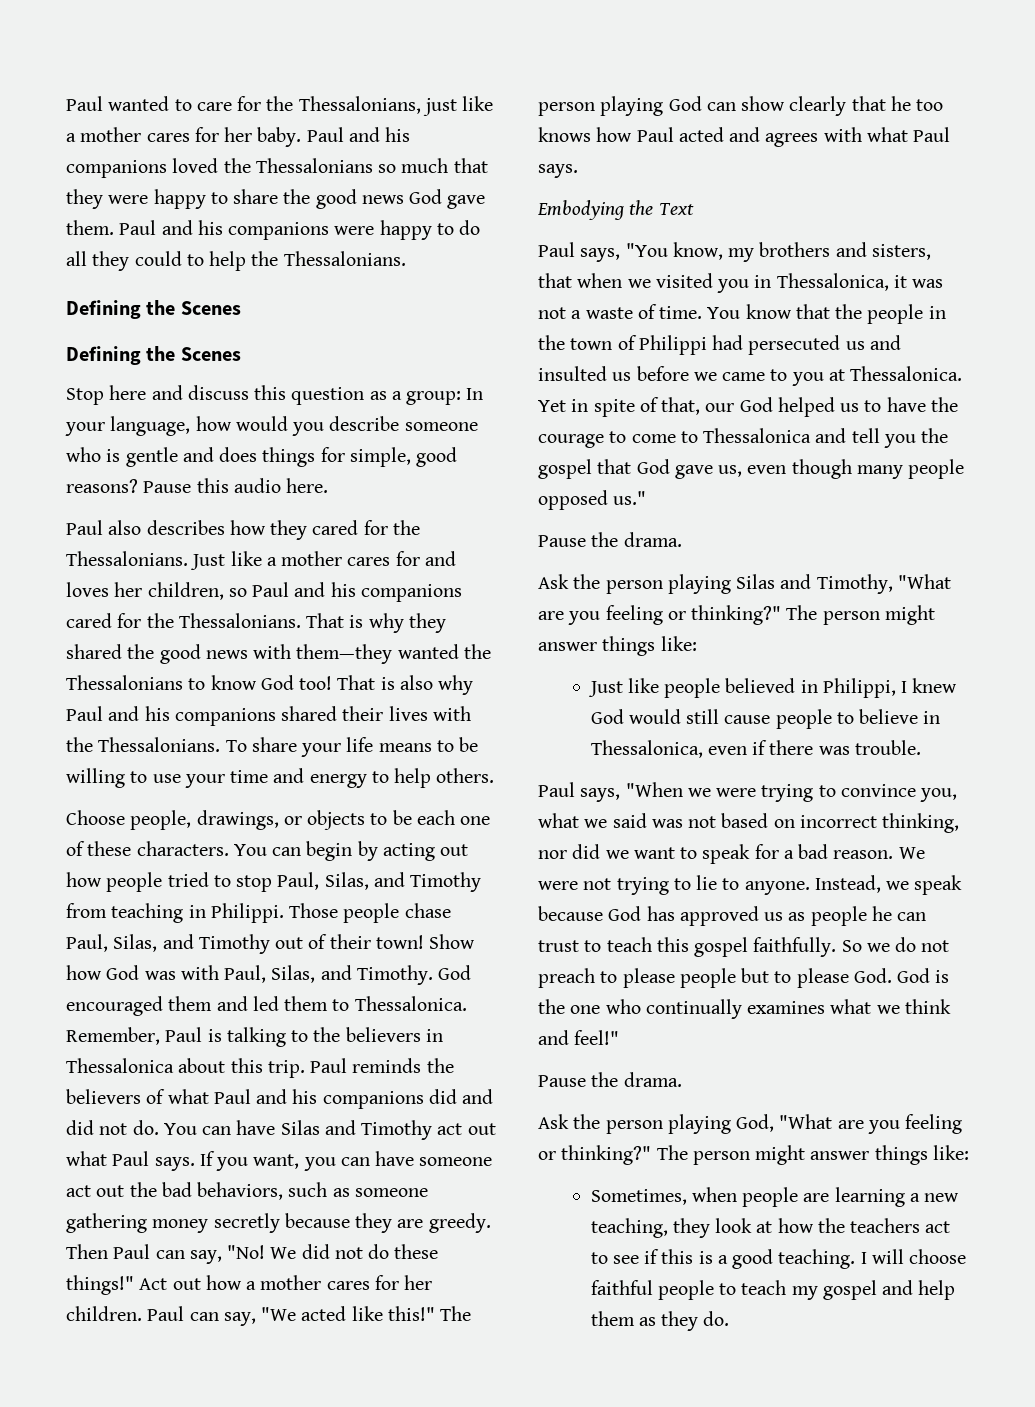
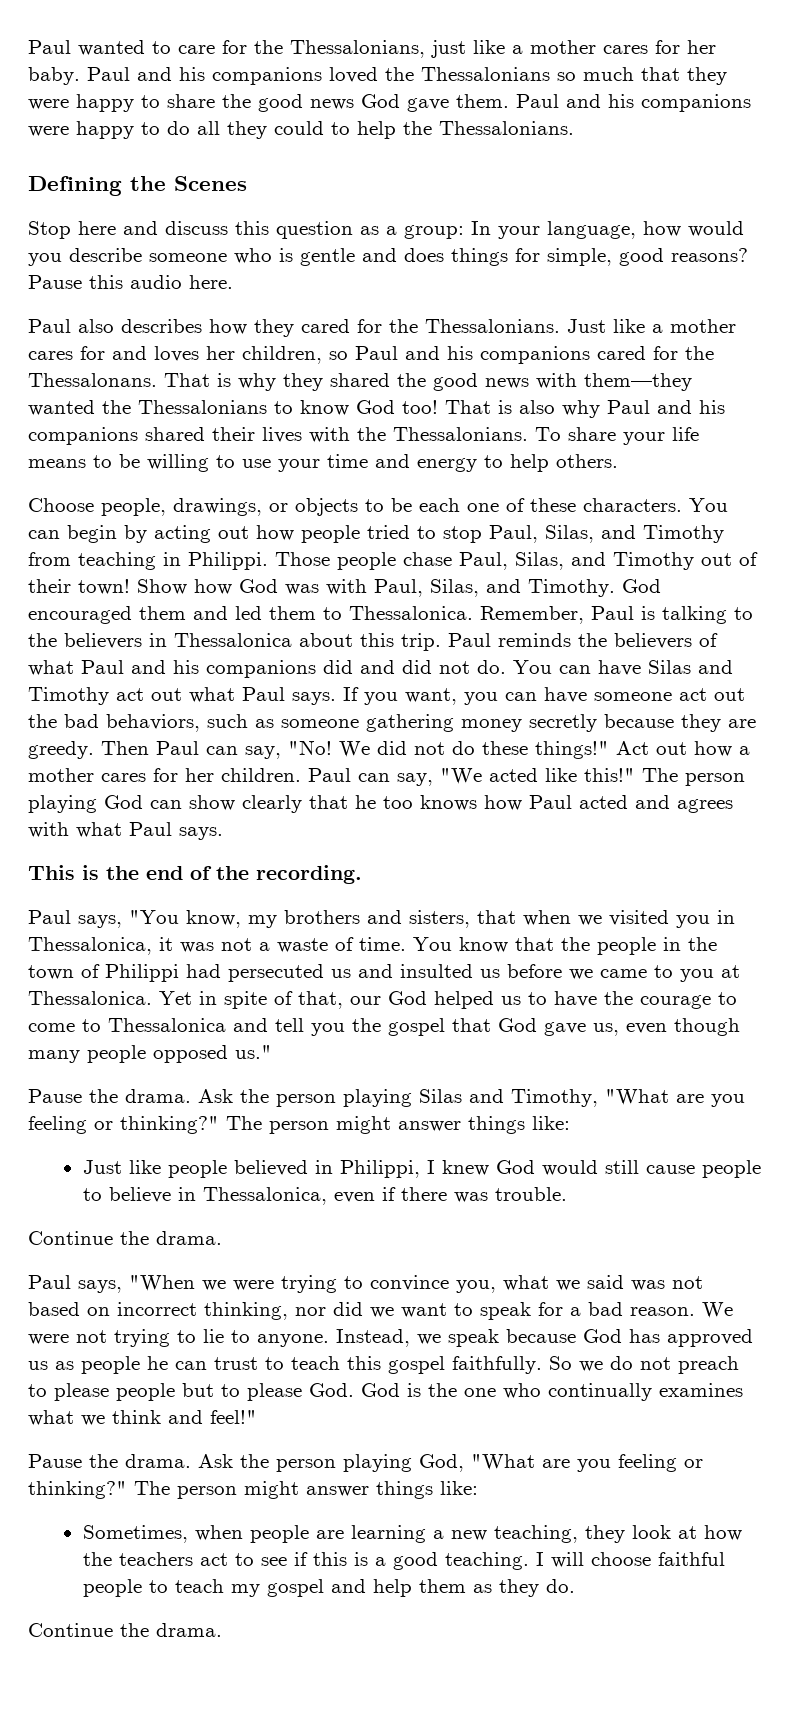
  Paul and his companions were happy to do all they could to help the Thessalonians.
- Defining the Scenes
- Just like a mother cares for and loves her children, so Paul and his companions cared for the Thessalonians.
+ Just like a mother cares for and loves her children, so Paul and his companions cared for the Thessalonans.
- Embodying the Text
+ This is the end of the recording.
  Yet in spite of that, our God helped us to have the courage to come to Thessalonica and tell you the gospel that God gave us, even though many people opposed us."
- Pause the drama.
- Ask the person playing Silas and Timothy, "What are you feeling or thinking?"
+ Pause the drama. Ask the person playing Silas and Timothy, "What are you feeling or thinking?"
  Just like people believed in Philippi, I knew God would still cause people to believe in Thessalonica, even if there was trouble.
+ Continue the drama.
  So we do not preach to please people but to please God. God is the one who continually examines what we think and feel!"
- Pause the drama.
- Ask the person playing God, "What are you feeling or thinking?"
+ Pause the drama. Ask the person playing God, "What are you feeling or thinking?"
  I will choose faithful people to teach my gospel and help them as they do.
+ Continue the drama.

